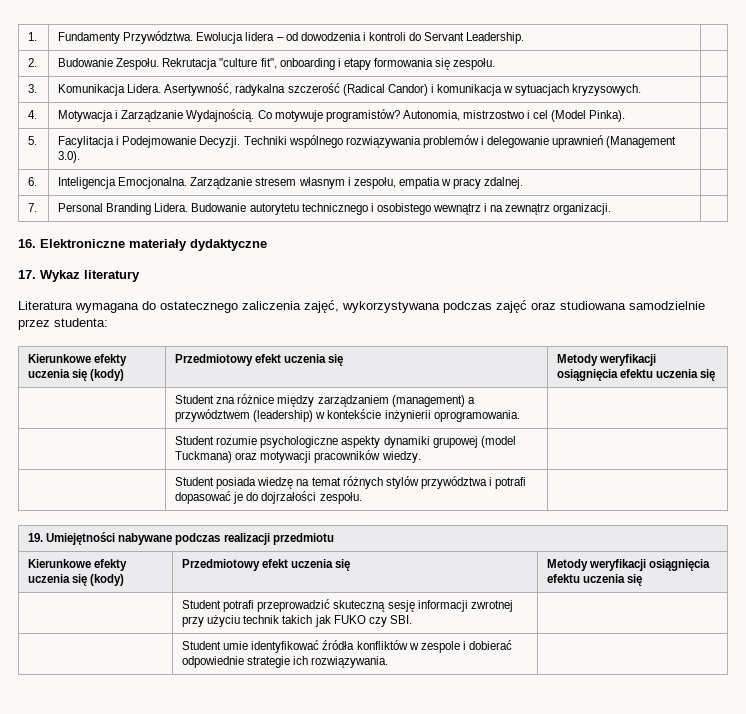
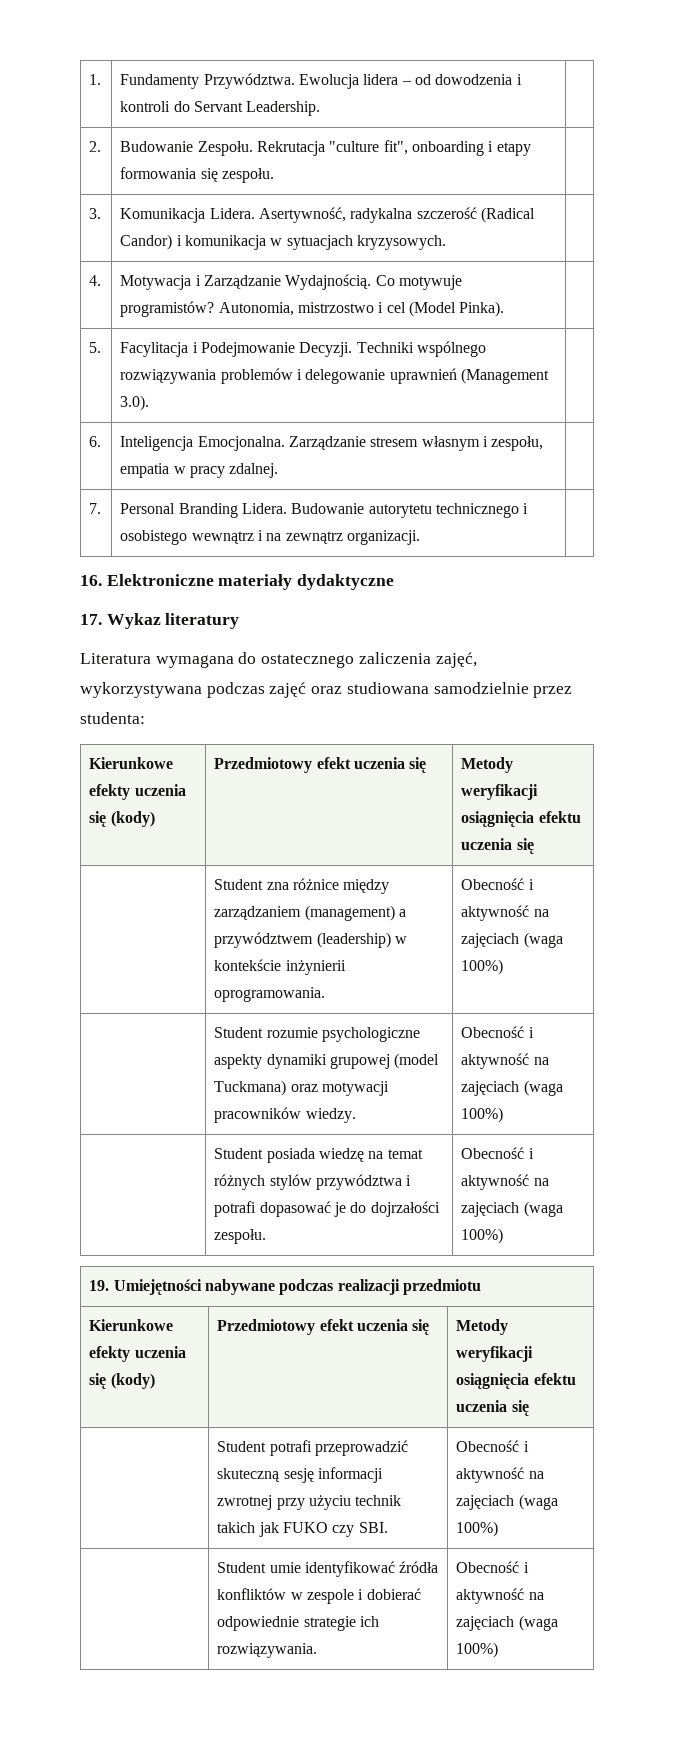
- | Student zna różnice między zarządzaniem (management) a przywództwem (leadership) w kontekście inżynierii oprogramowania. |
+ | Student zna różnice między zarządzaniem (management) a przywództwem (leadership) w kontekście inżynierii oprogramowania. | Obecność i aktywność na zajęciach (waga 100%)
- | Student rozumie psychologiczne aspekty dynamiki grupowej (model Tuckmana) oraz motywacji pracowników wiedzy. |
+ | Student rozumie psychologiczne aspekty dynamiki grupowej (model Tuckmana) oraz motywacji pracowników wiedzy. | Obecność i aktywność na zajęciach (waga 100%)
- | Student posiada wiedzę na temat różnych stylów przywództwa i potrafi dopasować je do dojrzałości zespołu. |
+ | Student posiada wiedzę na temat różnych stylów przywództwa i potrafi dopasować je do dojrzałości zespołu. | Obecność i aktywność na zajęciach (waga 100%)
- | Student potrafi przeprowadzić skuteczną sesję informacji zwrotnej przy użyciu technik takich jak FUKO czy SBI. |
+ | Student potrafi przeprowadzić skuteczną sesję informacji zwrotnej przy użyciu technik takich jak FUKO czy SBI. | Obecność i aktywność na zajęciach (waga 100%)
- | Student umie identyfikować źródła konfliktów w zespole i dobierać odpowiednie strategie ich rozwiązywania. |
+ | Student umie identyfikować źródła konfliktów w zespole i dobierać odpowiednie strategie ich rozwiązywania. | Obecność i aktywność na zajęciach (waga 100%)

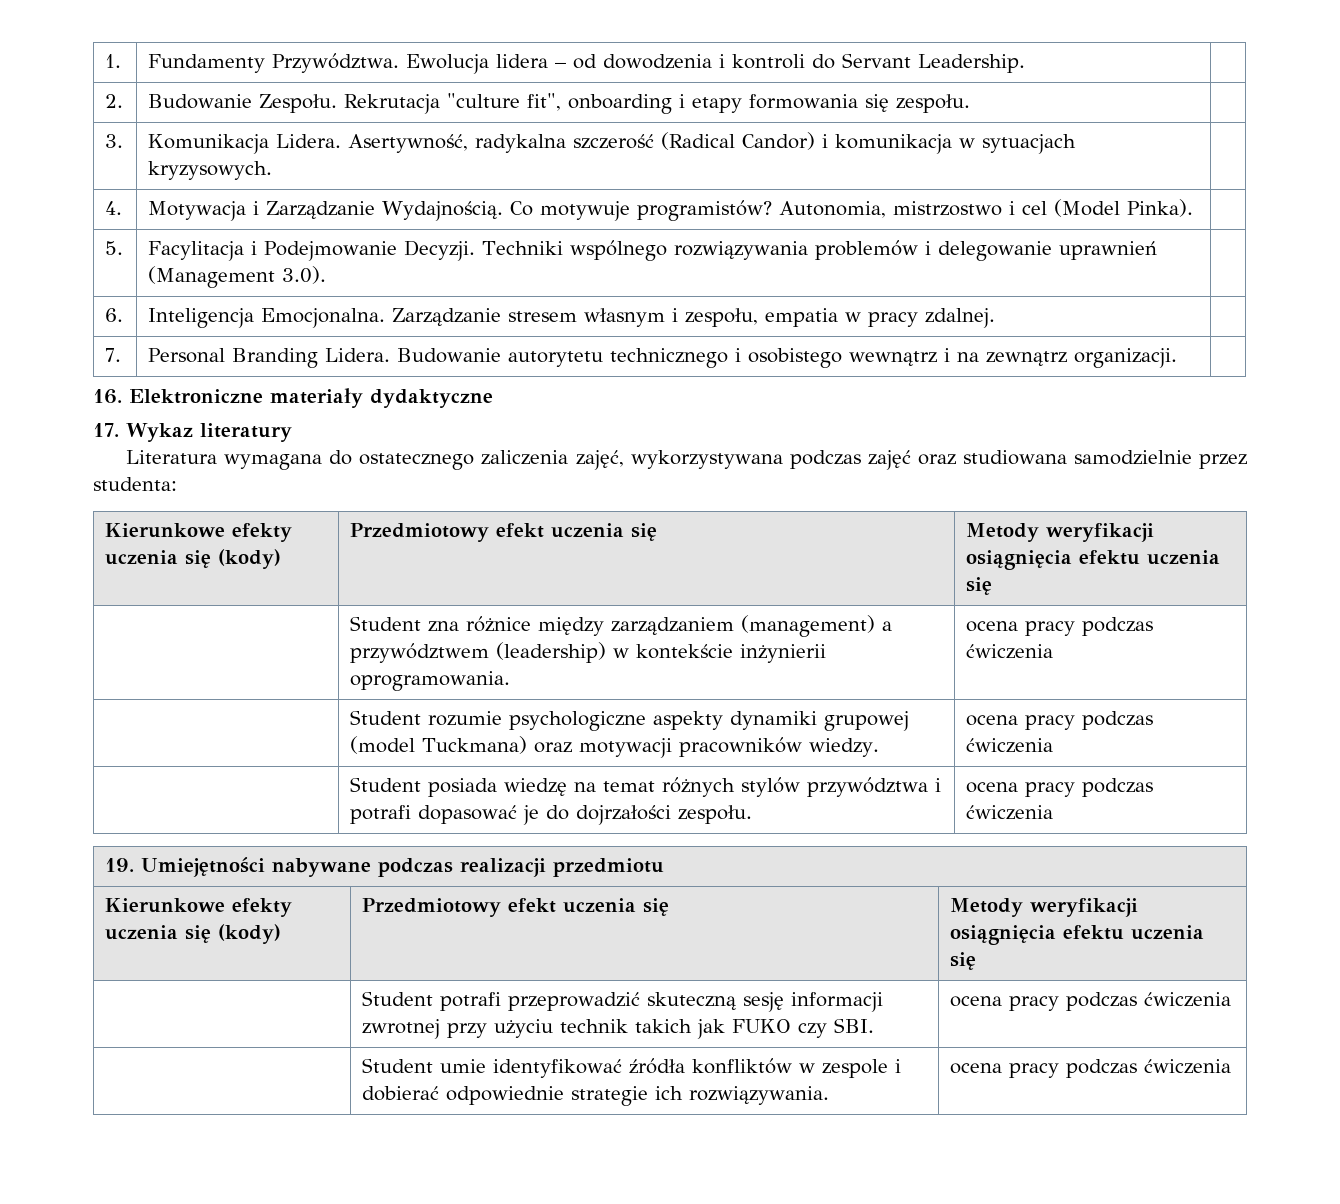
- | Student zna różnice między zarządzaniem (management) a przywództwem (leadership) w kontekście inżynierii oprogramowania. | Obecność i aktywność na zajęciach (waga 100%)
+ | Student zna różnice między zarządzaniem (management) a przywództwem (leadership) w kontekście inżynierii oprogramowania. | ocena pracy podczas ćwiczenia
- | Student rozumie psychologiczne aspekty dynamiki grupowej (model Tuckmana) oraz motywacji pracowników wiedzy. | Obecność i aktywność na zajęciach (waga 100%)
+ | Student rozumie psychologiczne aspekty dynamiki grupowej (model Tuckmana) oraz motywacji pracowników wiedzy. | ocena pracy podczas ćwiczenia
- | Student posiada wiedzę na temat różnych stylów przywództwa i potrafi dopasować je do dojrzałości zespołu. | Obecność i aktywność na zajęciach (waga 100%)
+ | Student posiada wiedzę na temat różnych stylów przywództwa i potrafi dopasować je do dojrzałości zespołu. | ocena pracy podczas ćwiczenia
- | Student potrafi przeprowadzić skuteczną sesję informacji zwrotnej przy użyciu technik takich jak FUKO czy SBI. | Obecność i aktywność na zajęciach (waga 100%)
+ | Student potrafi przeprowadzić skuteczną sesję informacji zwrotnej przy użyciu technik takich jak FUKO czy SBI. | ocena pracy podczas ćwiczenia
- | Student umie identyfikować źródła konfliktów w zespole i dobierać odpowiednie strategie ich rozwiązywania. | Obecność i aktywność na zajęciach (waga 100%)
+ | Student umie identyfikować źródła konfliktów w zespole i dobierać odpowiednie strategie ich rozwiązywania. | ocena pracy podczas ćwiczenia

